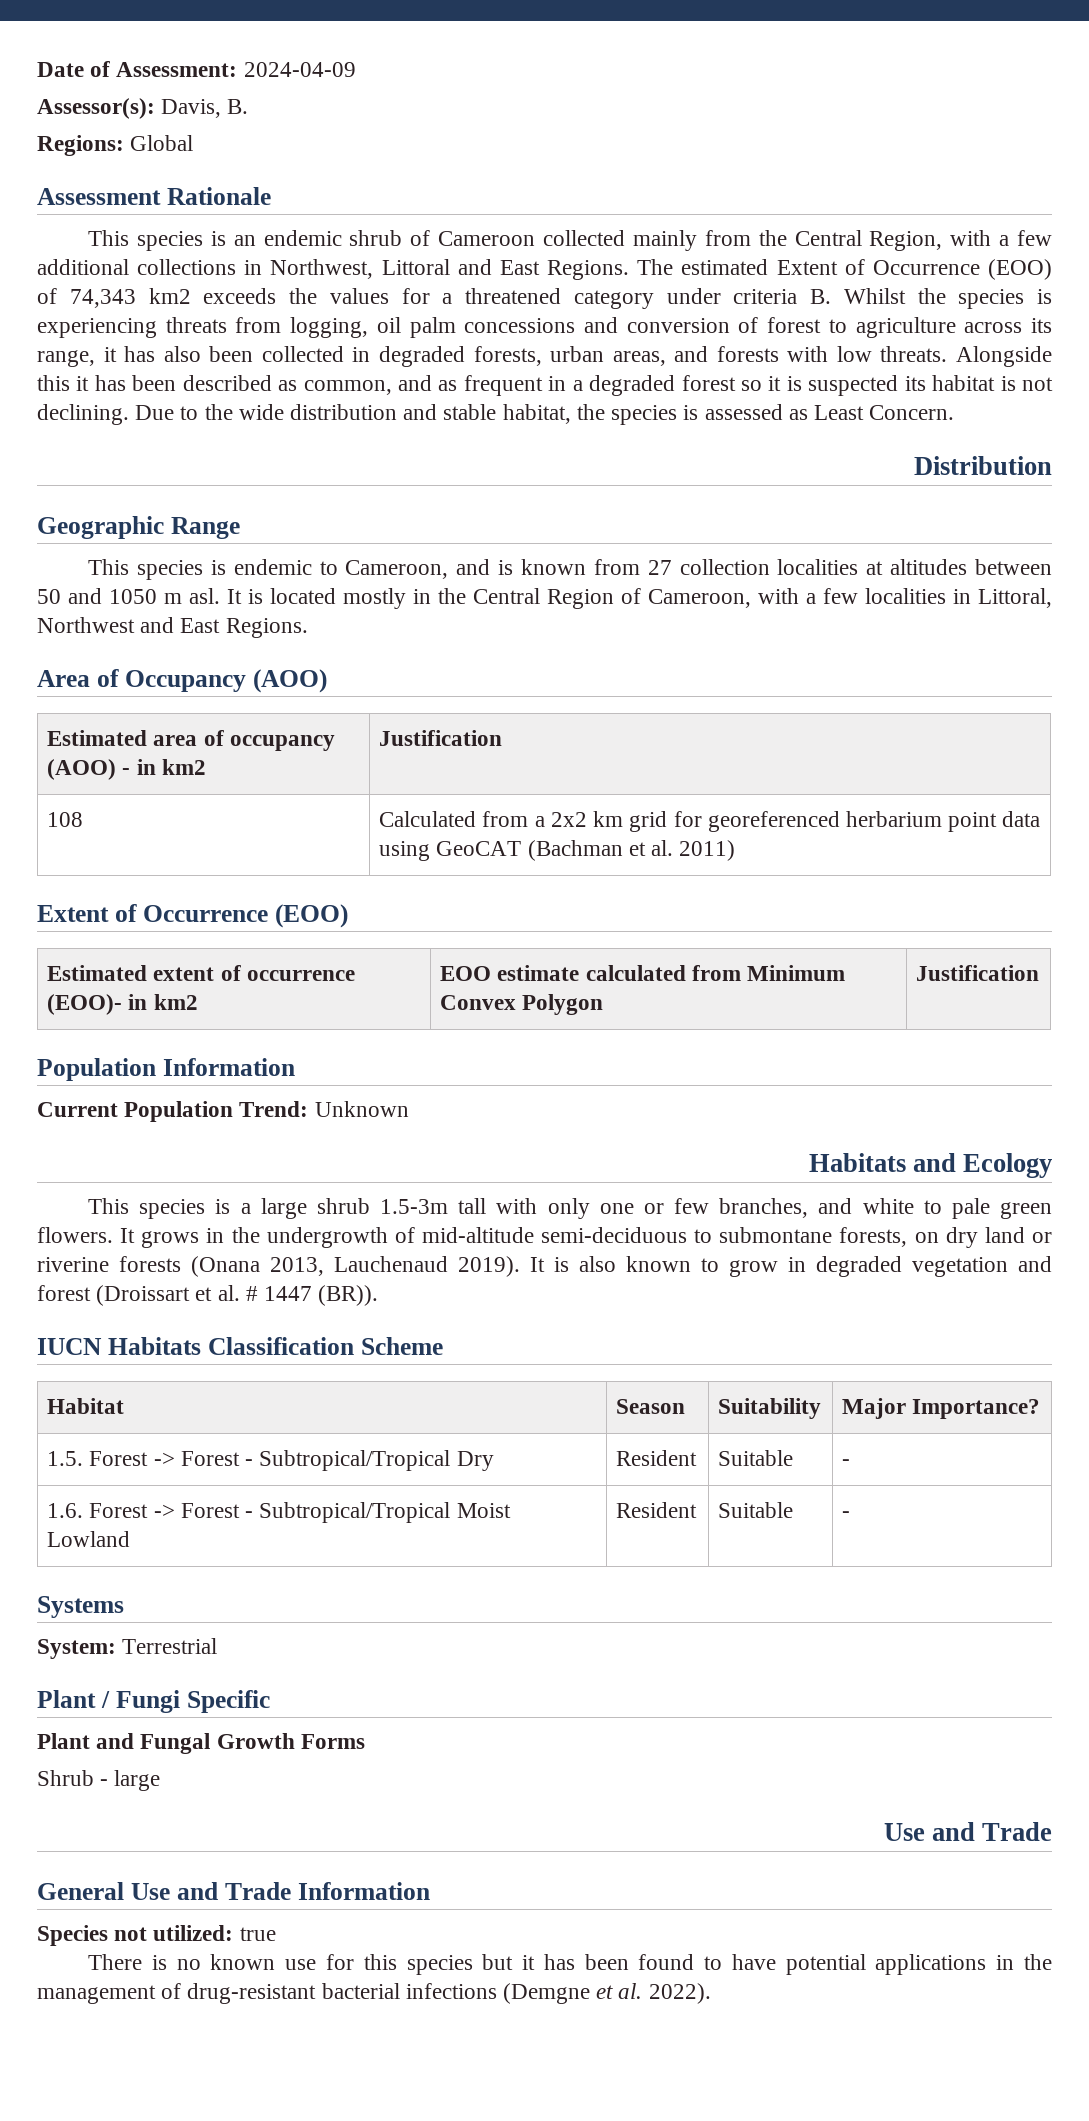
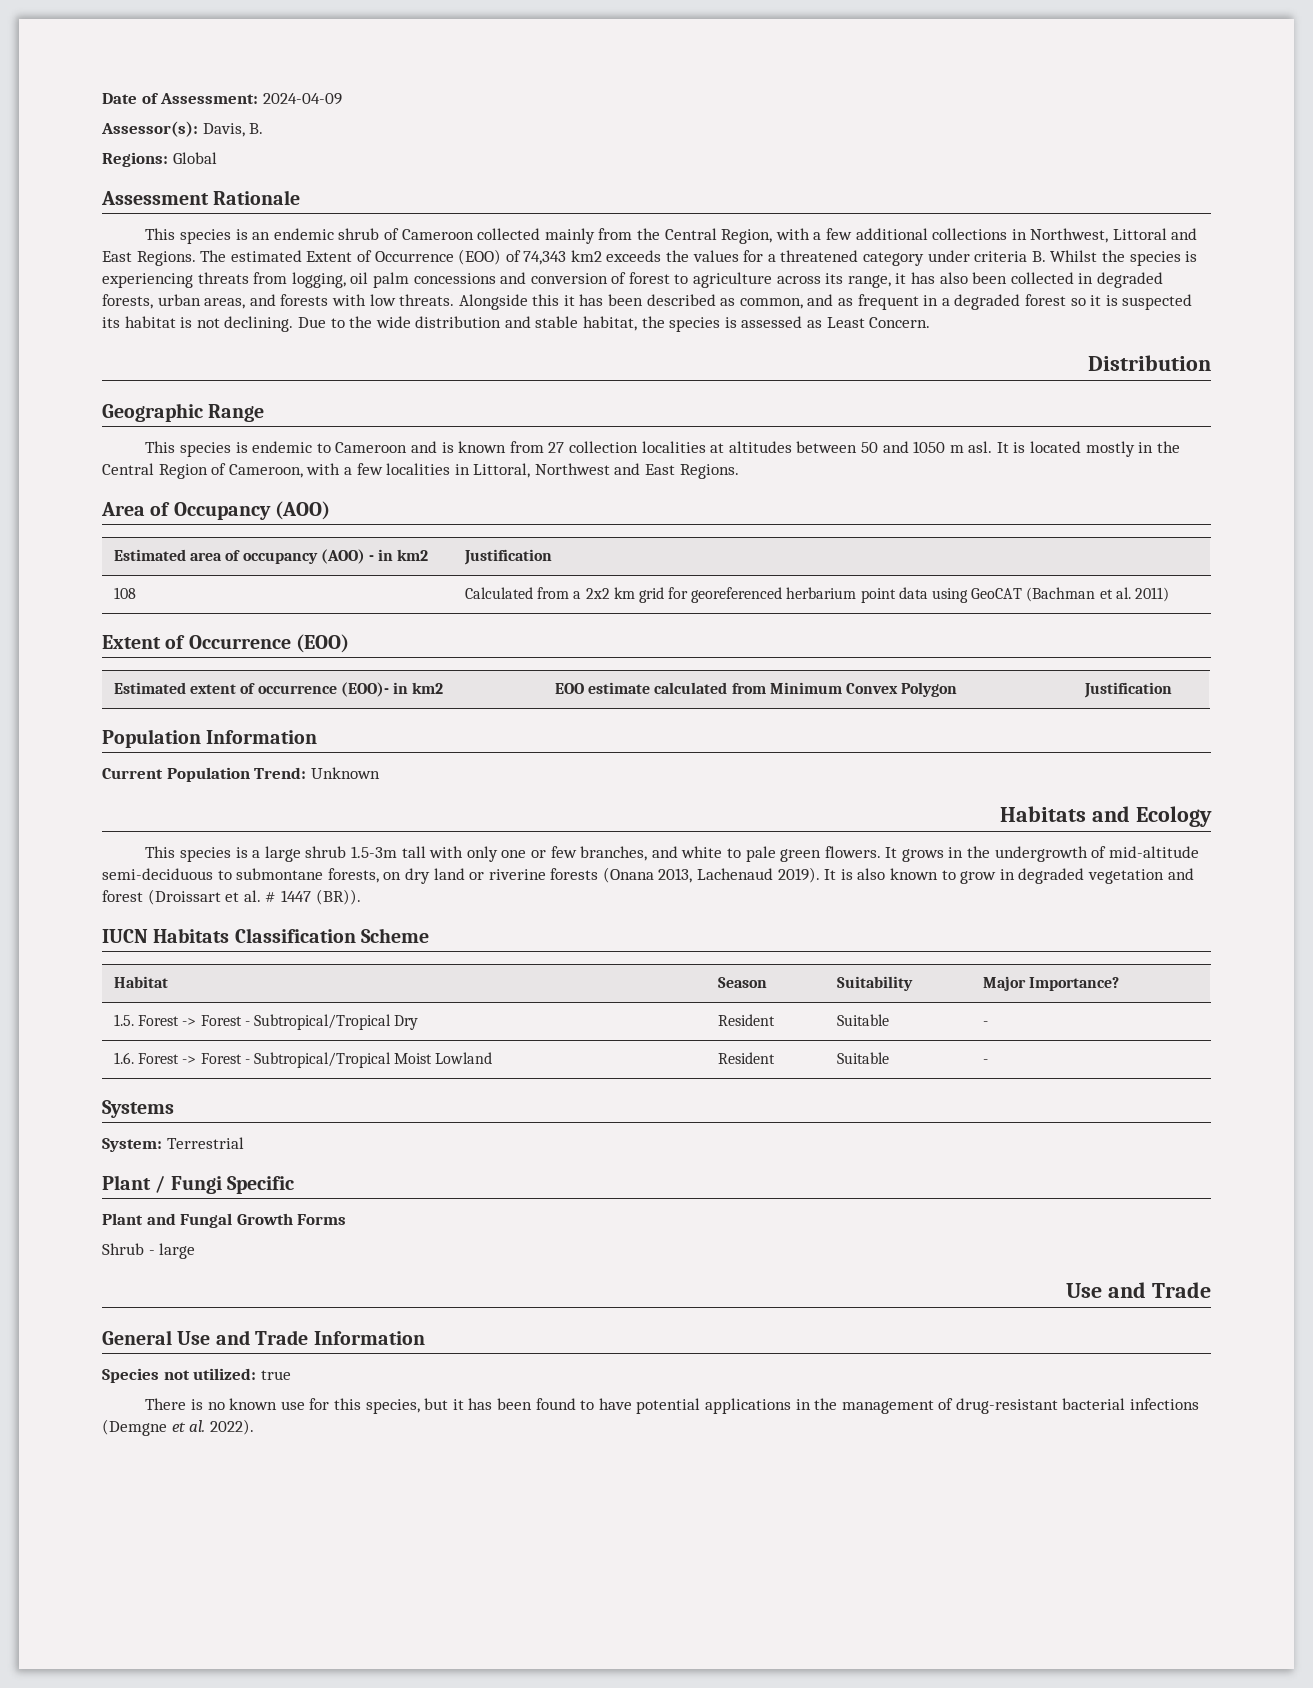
- This species is endemic to Cameroon, and is known from 27 collection localities at altitudes between 50 and 1050 m asl.
+ This species is endemic to Cameroon and is known from 27 collection localities at altitudes between 50 and 1050 m asl.
- It grows in the undergrowth of mid-altitude semi-deciduous to submontane forests, on dry land or riverine forests (Onana 2013, Lauchenaud 2019).
+ It grows in the undergrowth of mid-altitude semi-deciduous to submontane forests, on dry land or riverine forests (Onana 2013, Lachenaud 2019).
- There is no known use for this species but it has been found to have potential applications in the management of drug-resistant bacterial infections (Demgne et al. 2022).
+ There is no known use for this species, but it has been found to have potential applications in the management of drug-resistant bacterial infections (Demgne et al. 2022).

